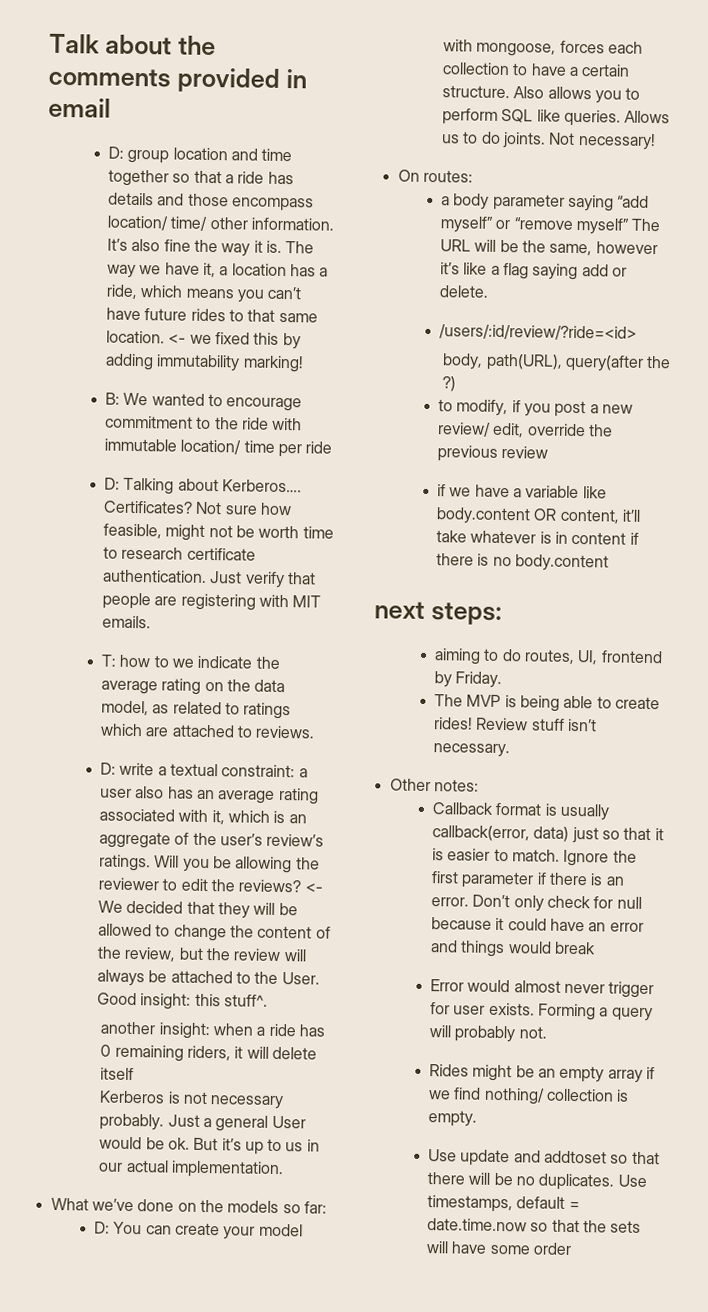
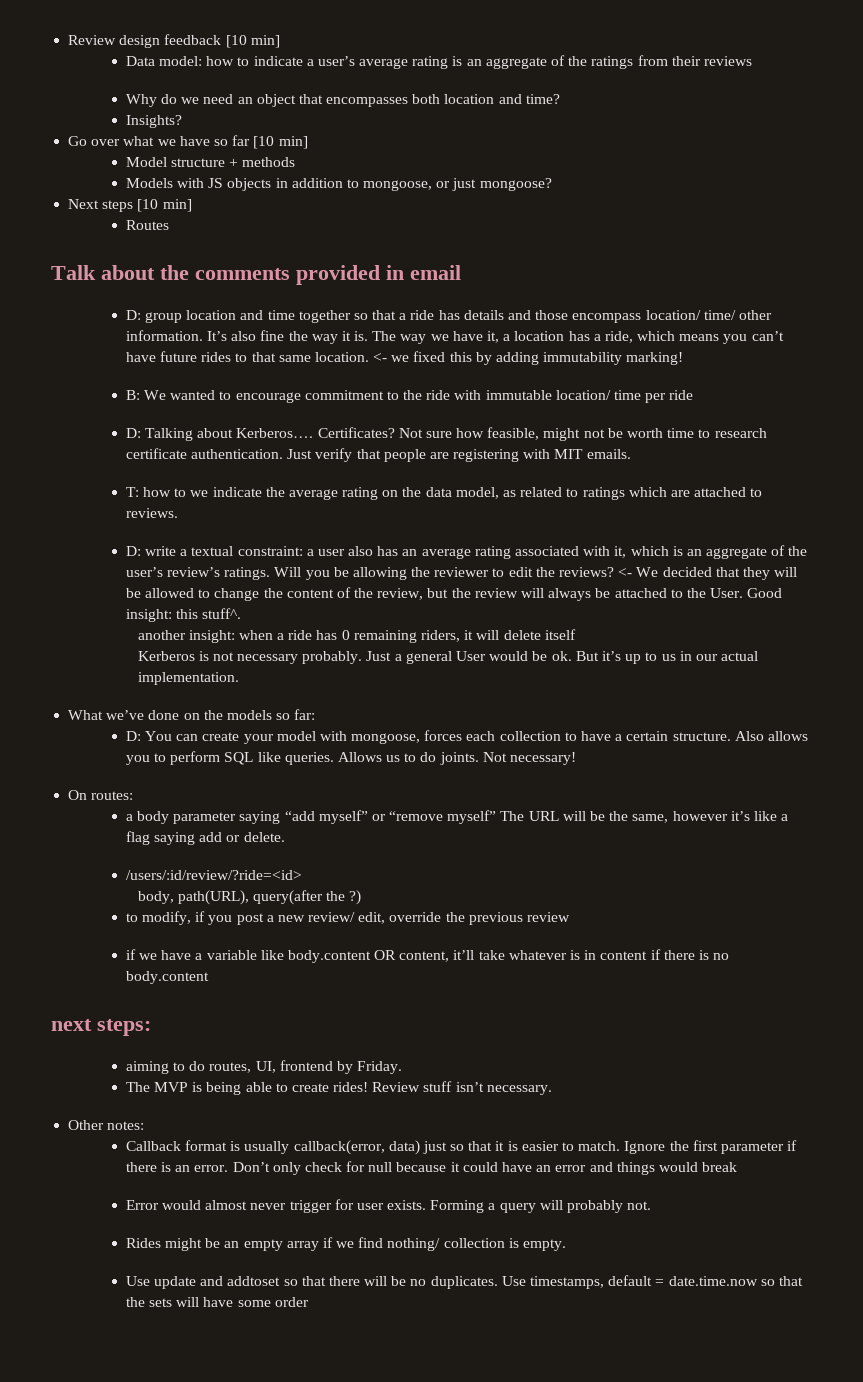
+ Review design feedback [10 min]
+ Data model: how to indicate a user’s average rating is an aggregate of the ratings from their reviews
+ Why do we need an object that encompasses both location and time?
+ Insights?
+ Go over what we have so far [10 min]
+ Model structure + methods
+ Models with JS objects in addition to mongoose, or just mongoose?
+ Next steps [10 min]
+ Routes

